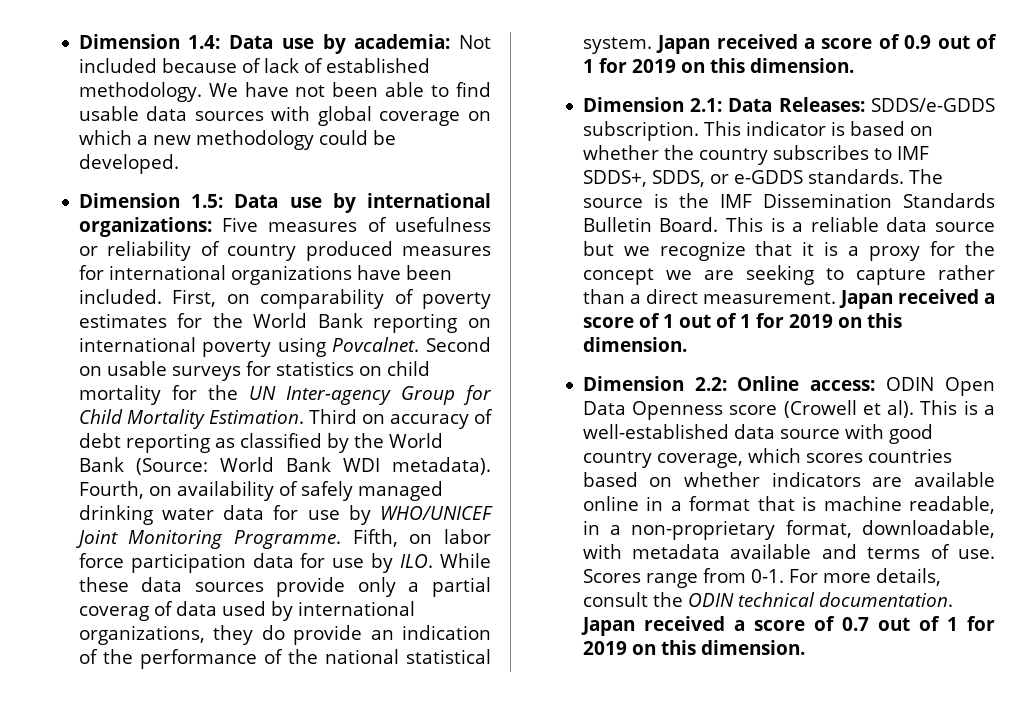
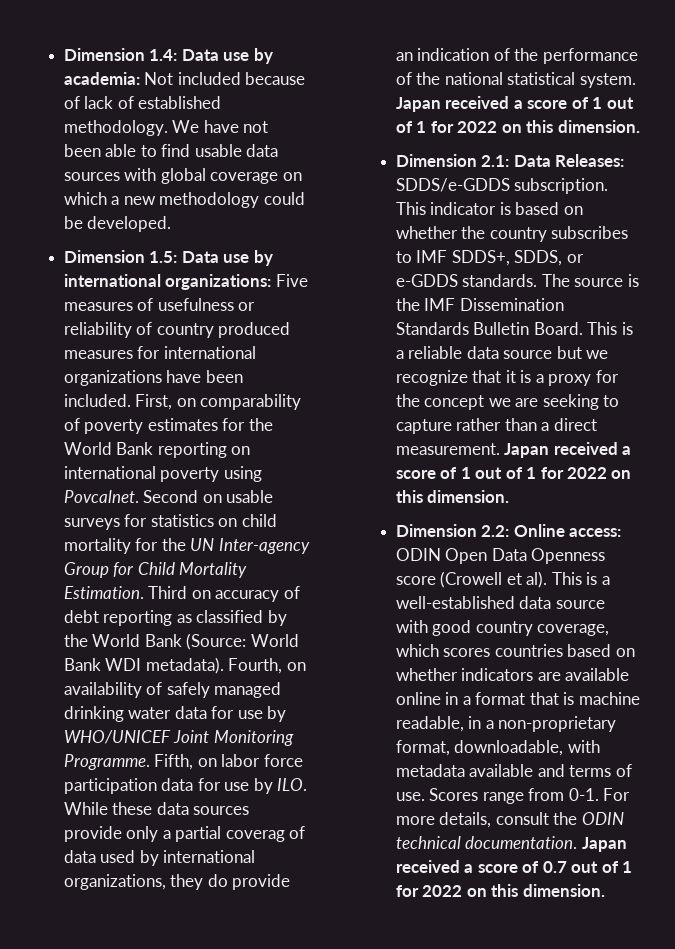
- Fifth, on labor force participation data for use by ILO. While these data sources provide only a partial coverag of data used by international organizations, they do provide an indication of the performance of the national statistical system. Japan received a score of 0.9 out of 1 for 2019 on this dimension.
+ Fifth, on labor force participation data for use by ILO. While these data sources provide only a partial coverag of data used by international organizations, they do provide an indication of the performance of the national statistical system. Japan received a score of 1 out of 1 for 2022 on this dimension.
- This is a reliable data source but we recognize that it is a proxy for the concept we are seeking to capture rather than a direct measurement. Japan received a score of 1 out of 1 for 2019 on this dimension.
+ This is a reliable data source but we recognize that it is a proxy for the concept we are seeking to capture rather than a direct measurement. Japan received a score of 1 out of 1 for 2022 on this dimension.
- Japan received a score of 0.7 out of 1 for 2019 on this dimension.
+ Japan received a score of 0.7 out of 1 for 2022 on this dimension.

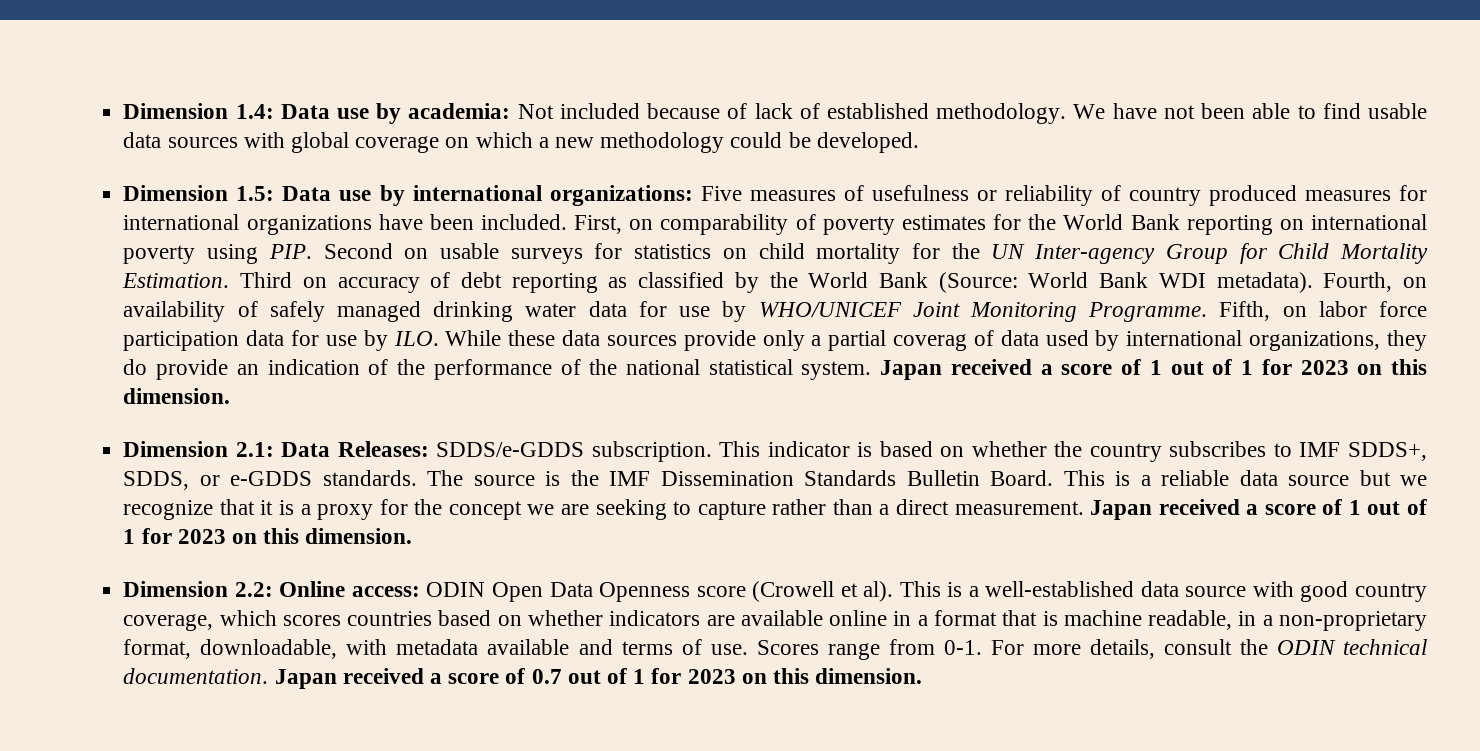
- First, on comparability of poverty estimates for the World Bank reporting on international poverty using Povcalnet. Second on usable surveys for statistics on child mortality for the UN Inter-agency Group for Child Mortality Estimation.
+ First, on comparability of poverty estimates for the World Bank reporting on international poverty using PIP. Second on usable surveys for statistics on child mortality for the UN Inter-agency Group for Child Mortality Estimation.
- Fifth, on labor force participation data for use by ILO. While these data sources provide only a partial coverag of data used by international organizations, they do provide an indication of the performance of the national statistical system. Japan received a score of 1 out of 1 for 2022 on this dimension.
+ Fifth, on labor force participation data for use by ILO. While these data sources provide only a partial coverag of data used by international organizations, they do provide an indication of the performance of the national statistical system. Japan received a score of 1 out of 1 for 2023 on this dimension.
- This is a reliable data source but we recognize that it is a proxy for the concept we are seeking to capture rather than a direct measurement. Japan received a score of 1 out of 1 for 2022 on this dimension.
+ This is a reliable data source but we recognize that it is a proxy for the concept we are seeking to capture rather than a direct measurement. Japan received a score of 1 out of 1 for 2023 on this dimension.
- Japan received a score of 0.7 out of 1 for 2022 on this dimension.
+ Japan received a score of 0.7 out of 1 for 2023 on this dimension.

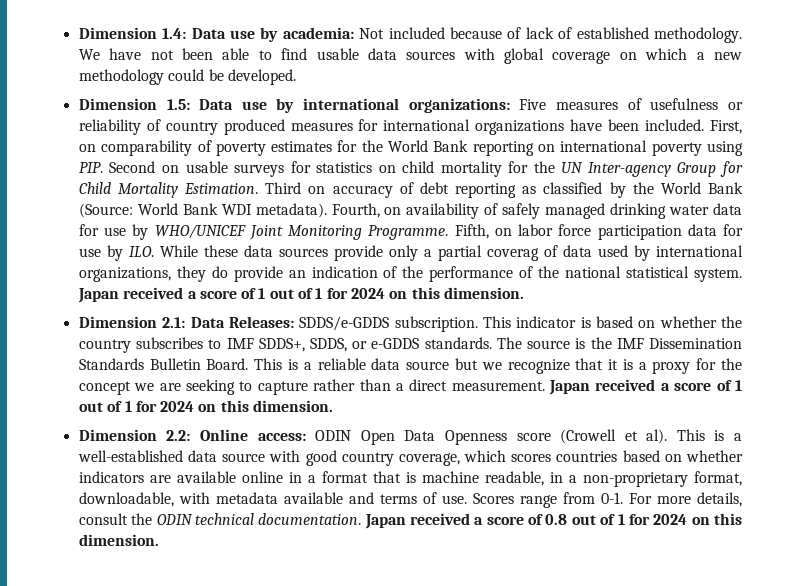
- Fifth, on labor force participation data for use by ILO. While these data sources provide only a partial coverag of data used by international organizations, they do provide an indication of the performance of the national statistical system. Japan received a score of 1 out of 1 for 2023 on this dimension.
+ Fifth, on labor force participation data for use by ILO. While these data sources provide only a partial coverag of data used by international organizations, they do provide an indication of the performance of the national statistical system. Japan received a score of 1 out of 1 for 2024 on this dimension.
- This is a reliable data source but we recognize that it is a proxy for the concept we are seeking to capture rather than a direct measurement. Japan received a score of 1 out of 1 for 2023 on this dimension.
+ This is a reliable data source but we recognize that it is a proxy for the concept we are seeking to capture rather than a direct measurement. Japan received a score of 1 out of 1 for 2024 on this dimension.
- Japan received a score of 0.7 out of 1 for 2023 on this dimension.
+ Japan received a score of 0.8 out of 1 for 2024 on this dimension.

